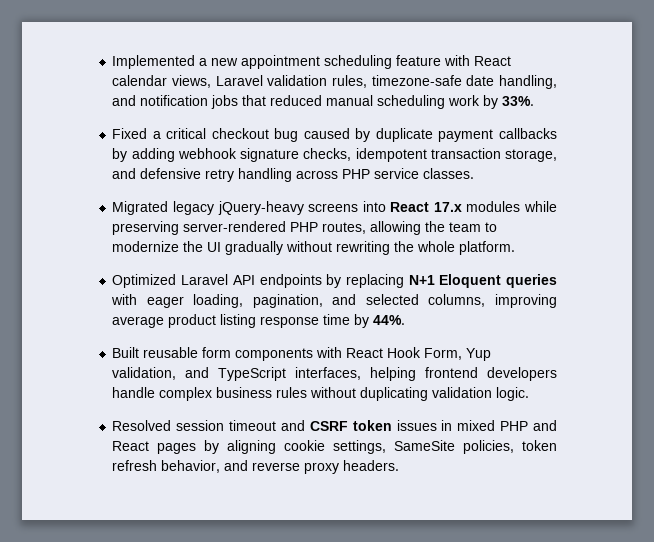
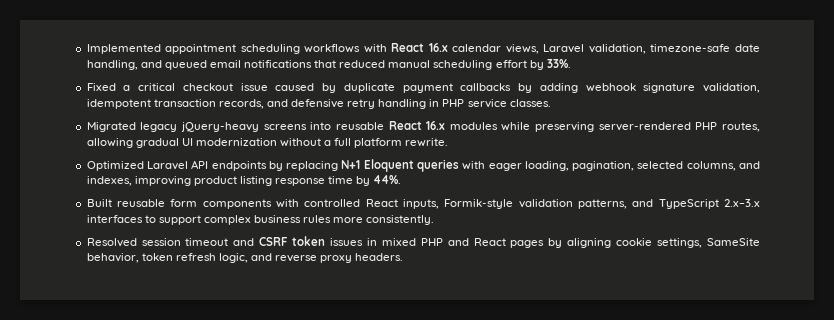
- Implemented a new appointment scheduling feature with React calendar views, Laravel validation rules, timezone-safe date handling, and notification jobs that reduced manual scheduling work by 33%.
+ Implemented appointment scheduling workflows with React 16.x calendar views, Laravel validation, timezone-safe date handling, and queued email notifications that reduced manual scheduling effort by 33%.
- Fixed a critical checkout bug caused by duplicate payment callbacks by adding webhook signature checks, idempotent transaction storage, and defensive retry handling across PHP service classes.
+ Fixed a critical checkout issue caused by duplicate payment callbacks by adding webhook signature validation, idempotent transaction records, and defensive retry handling in PHP service classes.
- Migrated legacy jQuery-heavy screens into React 17.x modules while preserving server-rendered PHP routes, allowing the team to modernize the UI gradually without rewriting the whole platform.
+ Migrated legacy jQuery-heavy screens into reusable React 16.x modules while preserving server-rendered PHP routes, allowing gradual UI modernization without a full platform rewrite.
- Optimized Laravel API endpoints by replacing N+1 Eloquent queries with eager loading, pagination, and selected columns, improving average product listing response time by 44%.
+ Optimized Laravel API endpoints by replacing N+1 Eloquent queries with eager loading, pagination, selected columns, and indexes, improving product listing response time by 44%.
- Built reusable form components with React Hook Form, Yup validation, and TypeScript interfaces, helping frontend developers handle complex business rules without duplicating validation logic.
+ Built reusable form components with controlled React inputs, Formik-style validation patterns, and TypeScript 2.x–3.x interfaces to support complex business rules more consistently.
- Resolved session timeout and CSRF token issues in mixed PHP and React pages by aligning cookie settings, SameSite policies, token refresh behavior, and reverse proxy headers.
+ Resolved session timeout and CSRF token issues in mixed PHP and React pages by aligning cookie settings, SameSite behavior, token refresh logic, and reverse proxy headers.

